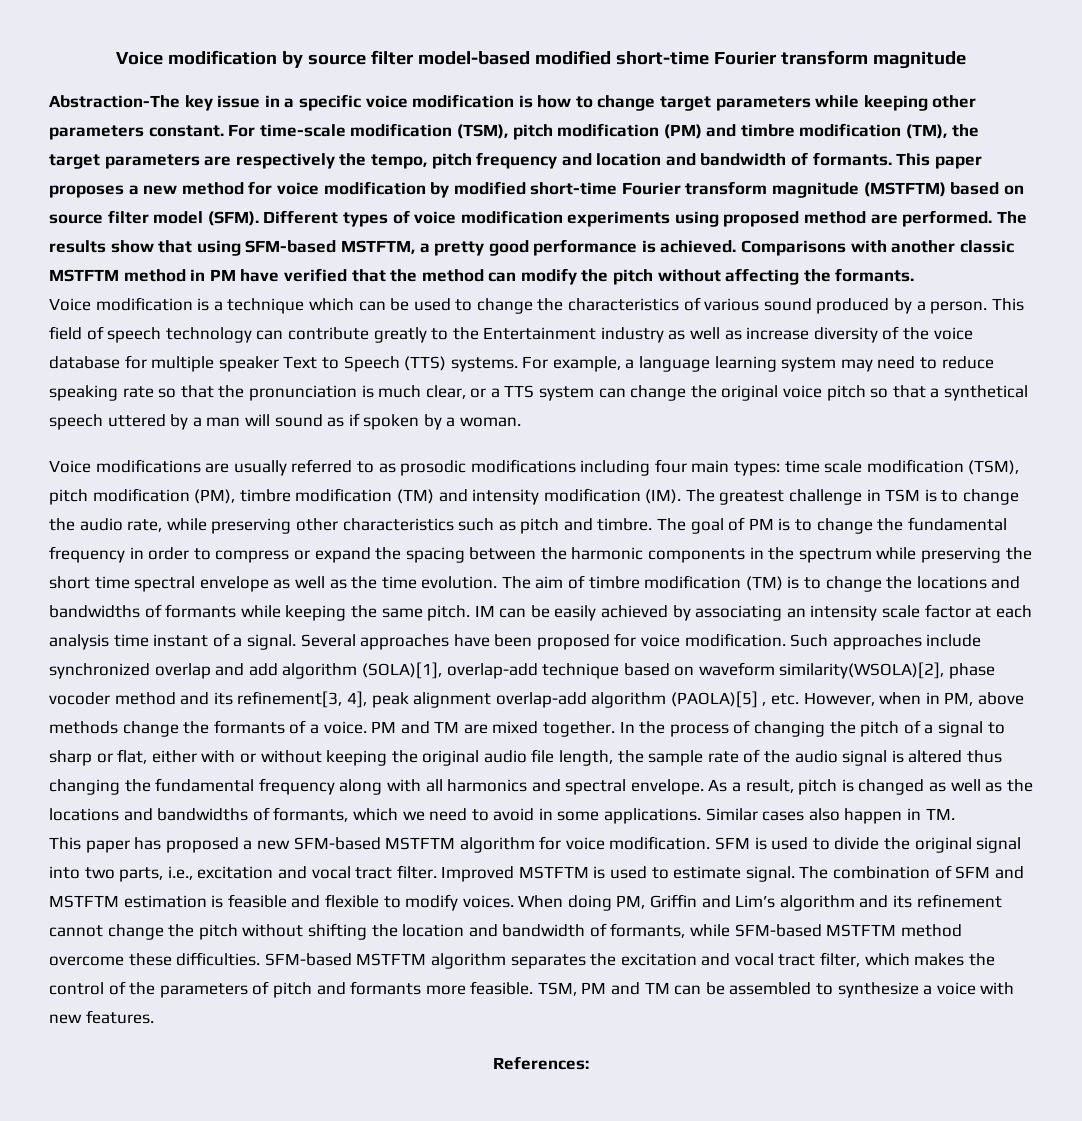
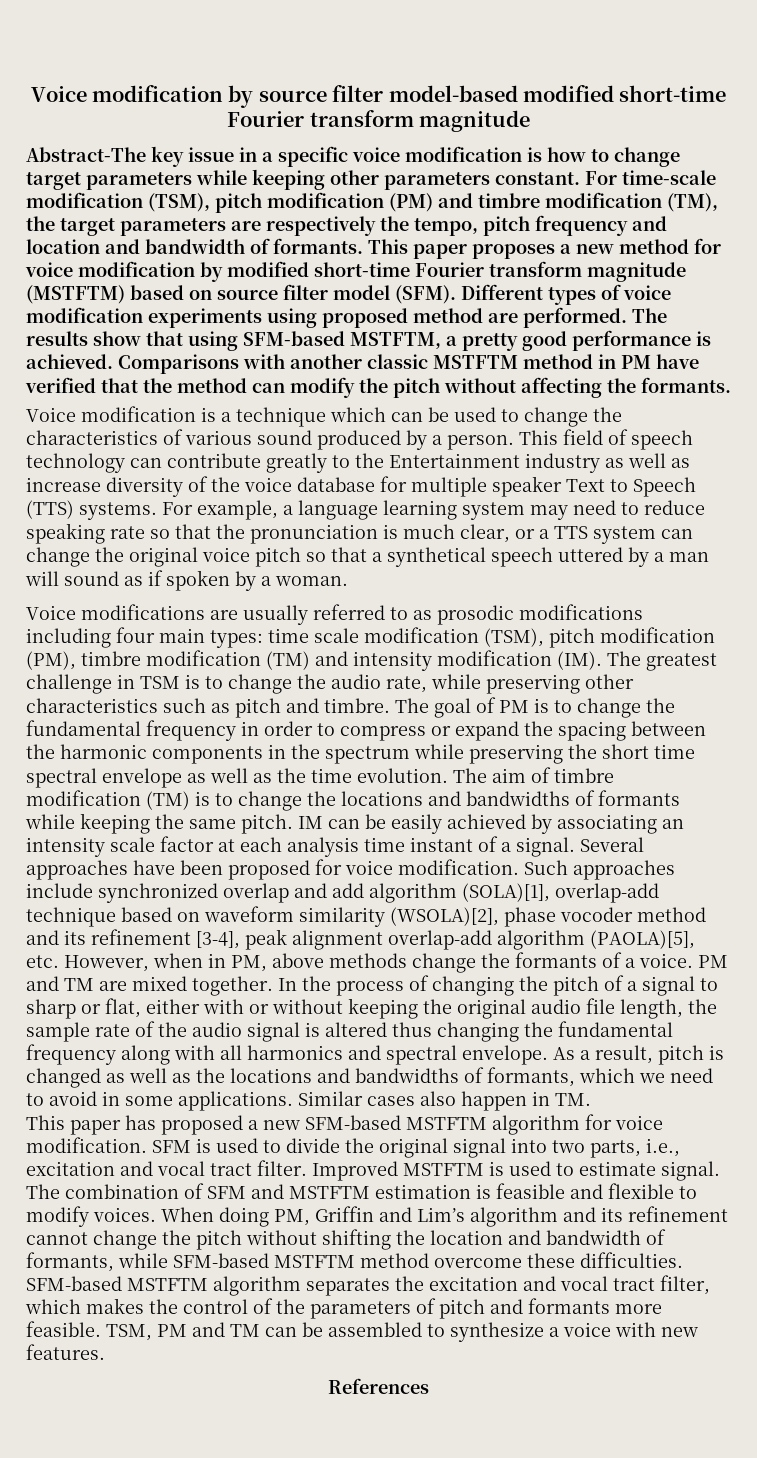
- Abstraction-The key issue in a specific voice modification is how to change target parameters while keeping other parameters constant.
+ Abstract-The key issue in a specific voice modification is how to change target parameters while keeping other parameters constant.
- Such approaches include synchronized overlap and add algorithm (SOLA)[1], overlap-add technique based on waveform similarity(WSOLA)[2], phase vocoder method and its refinement[3, 4], peak alignment overlap-add algorithm (PAOLA)[5] , etc. However, when in PM, above methods change the formants of a voice.
+ Such approaches include synchronized overlap and add algorithm (SOLA)[1], overlap-add technique based on waveform similarity (WSOLA)[2], phase vocoder method and its refinement [3-4], peak alignment overlap-add algorithm (PAOLA)[5], etc. However, when in PM, above methods change the formants of a voice.
- References:
+ References

